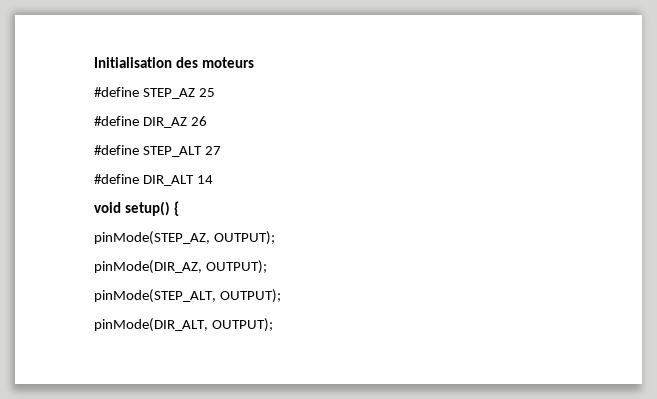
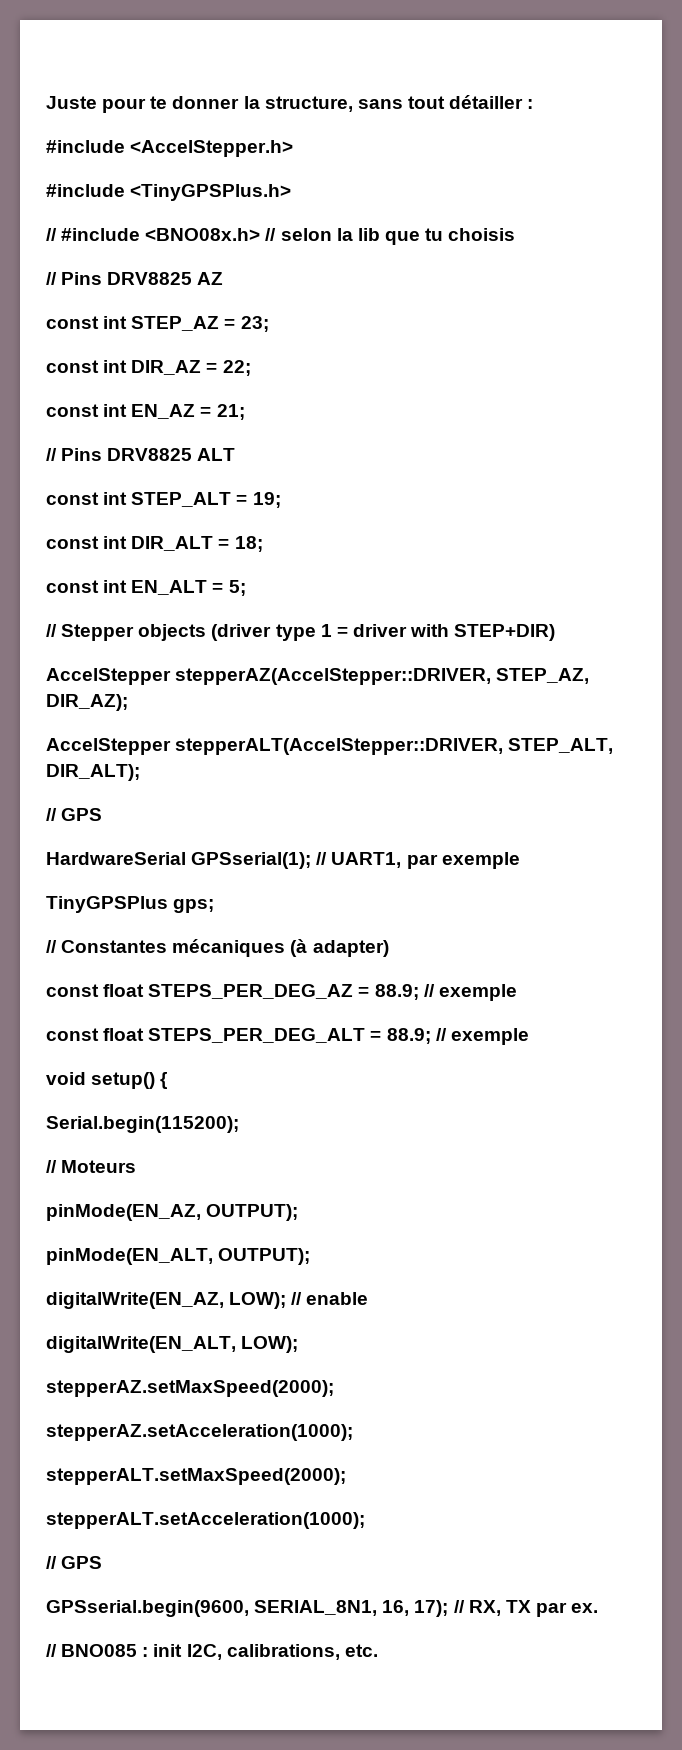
- Initialisation des moteurs
- #define STEP_AZ 25
- #define DIR_AZ 26
- #define STEP_ALT 27
- #define DIR_ALT 14
+ Juste pour te donner la structure, sans tout détailler :
+ #include <AccelStepper.h>
+ #include <TinyGPSPlus.h>
+ // #include <BNO08x.h> // selon la lib que tu choisis
+ // Pins DRV8825 AZ
+ const int STEP_AZ = 23;
+ const int DIR_AZ = 22;
+ const int EN_AZ = 21;
+ // Pins DRV8825 ALT
+ const int STEP_ALT = 19;
+ const int DIR_ALT = 18;
+ const int EN_ALT = 5;
+ // Stepper objects (driver type 1 = driver with STEP+DIR)
+ AccelStepper stepperAZ(AccelStepper::DRIVER, STEP_AZ, DIR_AZ);
+ AccelStepper stepperALT(AccelStepper::DRIVER, STEP_ALT, DIR_ALT);
+ // GPS
+ HardwareSerial GPSserial(1); // UART1, par exemple
+ TinyGPSPlus gps;
+ // Constantes mécaniques (à adapter)
+ const float STEPS_PER_DEG_AZ = 88.9; // exemple
+ const float STEPS_PER_DEG_ALT = 88.9; // exemple
- pinMode(STEP_AZ, OUTPUT);
- pinMode(DIR_AZ, OUTPUT);
- pinMode(STEP_ALT, OUTPUT);
- pinMode(DIR_ALT, OUTPUT);
+ Serial.begin(115200);
+ // Moteurs
+ pinMode(EN_AZ, OUTPUT);
+ pinMode(EN_ALT, OUTPUT);
+ digitalWrite(EN_AZ, LOW); // enable
+ digitalWrite(EN_ALT, LOW);
+ stepperAZ.setMaxSpeed(2000);
+ stepperAZ.setAcceleration(1000);
+ stepperALT.setMaxSpeed(2000);
+ stepperALT.setAcceleration(1000);
+ // GPS
+ GPSserial.begin(9600, SERIAL_8N1, 16, 17); // RX, TX par ex.
+ // BNO085 : init I2C, calibrations, etc.

